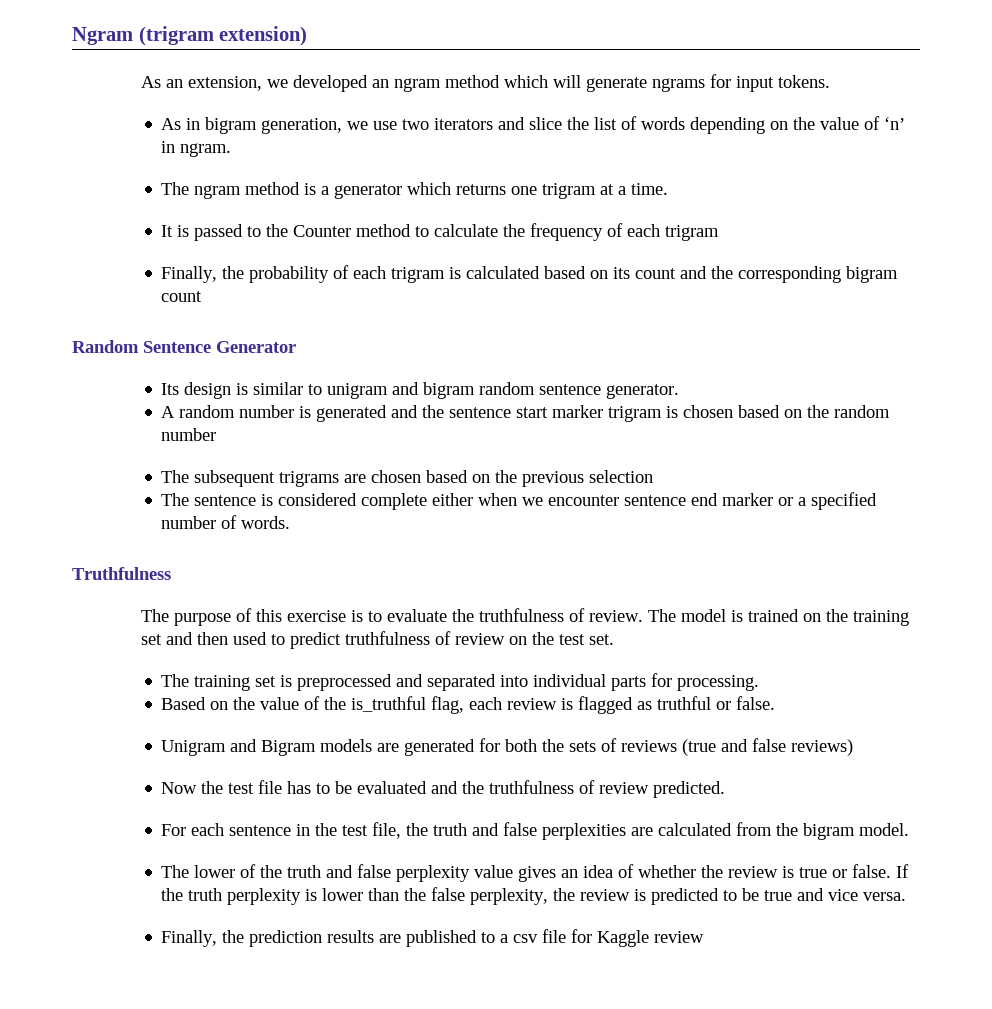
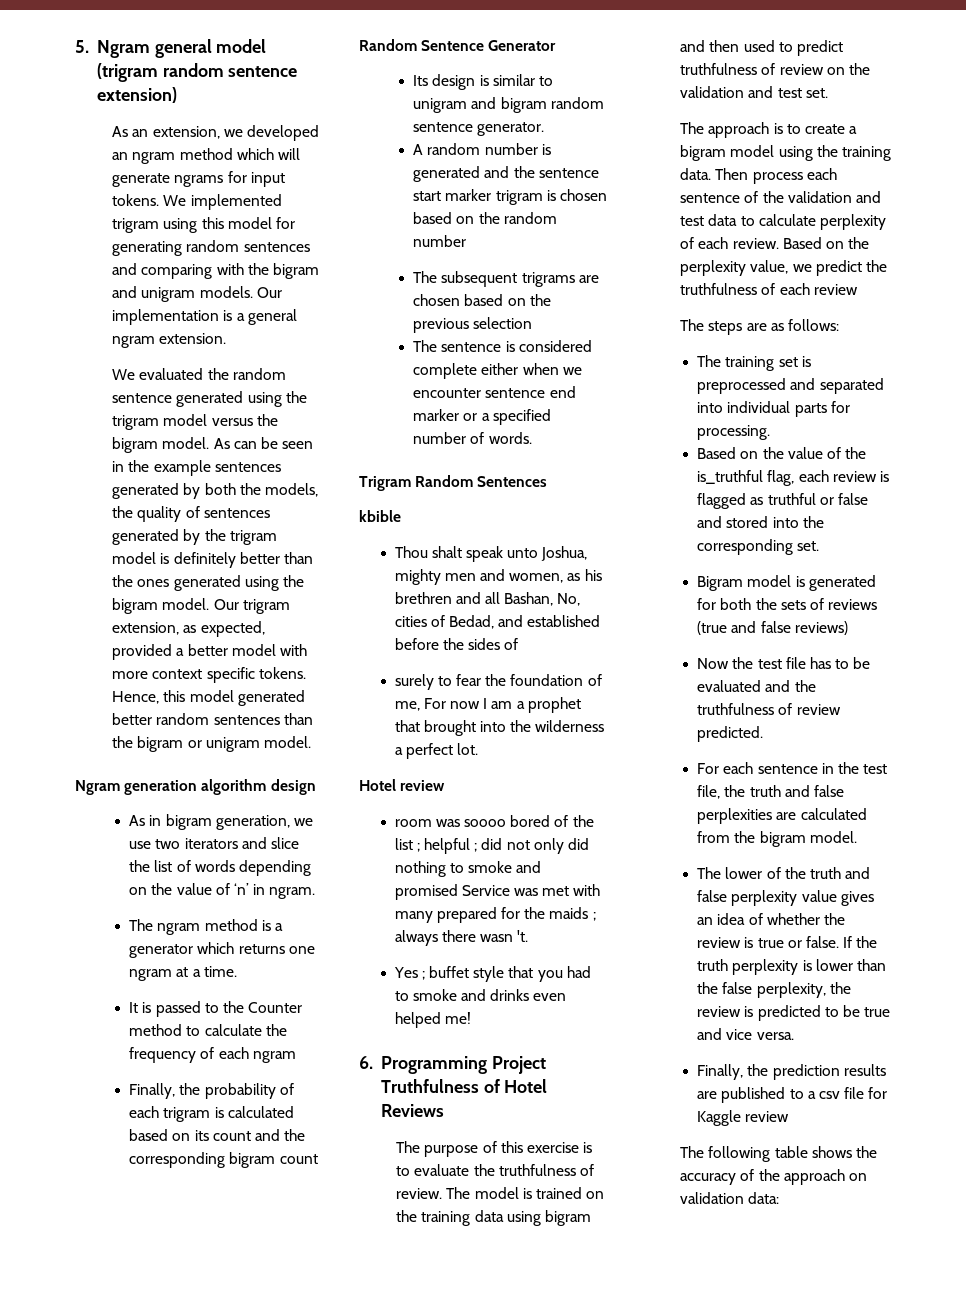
- Ngram (trigram extension)
+ 5. Ngram general model (trigram random sentence extension)
+ We implemented trigram using this model for generating random sentences and comparing with the bigram and unigram models. Our implementation is a general ngram extension.
+ We evaluated the random sentence generated using the trigram model versus the bigram model. As can be seen in the example sentences generated by both the models, the quality of sentences generated by the trigram model is definitely better than the ones generated using the bigram model. Our trigram extension, as expected, provided a better model with more context specific tokens. Hence, this model generated better random sentences than the bigram or unigram model.
+ Ngram generation algorithm design
- The ngram method is a generator which returns one trigram at a time.
+ The ngram method is a generator which returns one ngram at a time.
- It is passed to the Counter method to calculate the frequency of each trigram
+ It is passed to the Counter method to calculate the frequency of each ngram
- Truthfulness
+ Trigram Random Sentences
+ kbible
+ Thou shalt speak unto Joshua, mighty men and women, as his brethren and all Bashan, No, cities of Bedad, and established before the sides of
+ surely to fear the foundation of me, For now I am a prophet that brought into the wilderness a perfect lot.
+ Hotel review
+ room was soooo bored of the list ; helpful ; did not only did nothing to smoke and promised Service was met with many prepared for the maids ; always there wasn 't.
+ Yes ; buffet style that you had to smoke and drinks even helped me!
+ 6. Programming Project Truthfulness of Hotel Reviews
- The model is trained on the training set and then used to predict truthfulness of review on the test set.
+ The model is trained on the training data using bigram and then used to predict truthfulness of review on the validation and test set.
+ The approach is to create a bigram model using the training data. Then process each sentence of the validation and test data to calculate perplexity of each review. Based on the perplexity value, we predict the truthfulness of each review
+ The steps are as follows:
- Based on the value of the is_truthful flag, each review is flagged as truthful or false.
- Unigram and Bigram models are generated for both the sets of reviews (true and false reviews)
+ Based on the value of the is_truthful flag, each review is flagged as truthful or false and stored into the corresponding set.
+ Bigram model is generated for both the sets of reviews (true and false reviews)
+ The following table shows the accuracy of the approach on validation data:

